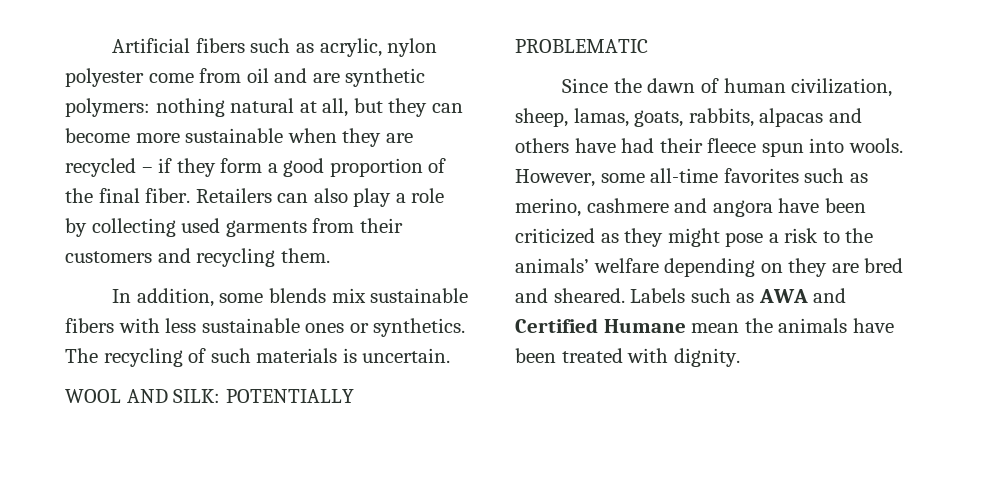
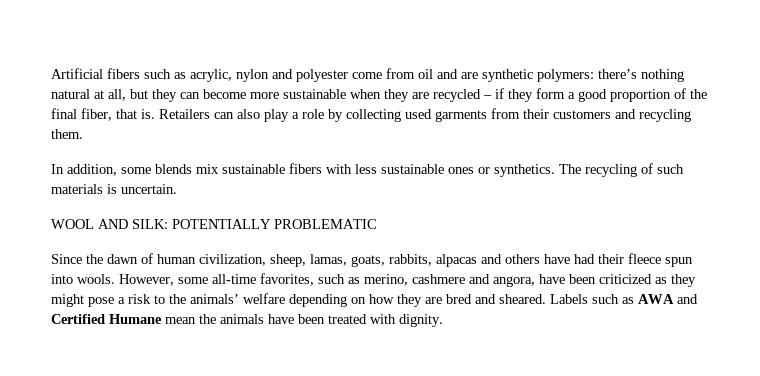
- Artificial fibers such as acrylic, nylon polyester come from oil and are synthetic polymers: nothing natural at all, but they can become more sustainable when they are recycled – if they form a good proportion of the final fiber.
+ Artificial fibers such as acrylic, nylon and polyester come from oil and are synthetic polymers: there’s nothing natural at all, but they can become more sustainable when they are recycled – if they form a good proportion of the final fiber, that is.
- However, some all-time favorites such as merino, cashmere and angora have been criticized as they might pose a risk to the animals’ welfare depending on they are bred and sheared.
+ However, some all-time favorites, such as merino, cashmere and angora, have been criticized as they might pose a risk to the animals’ welfare depending on how they are bred and sheared.

